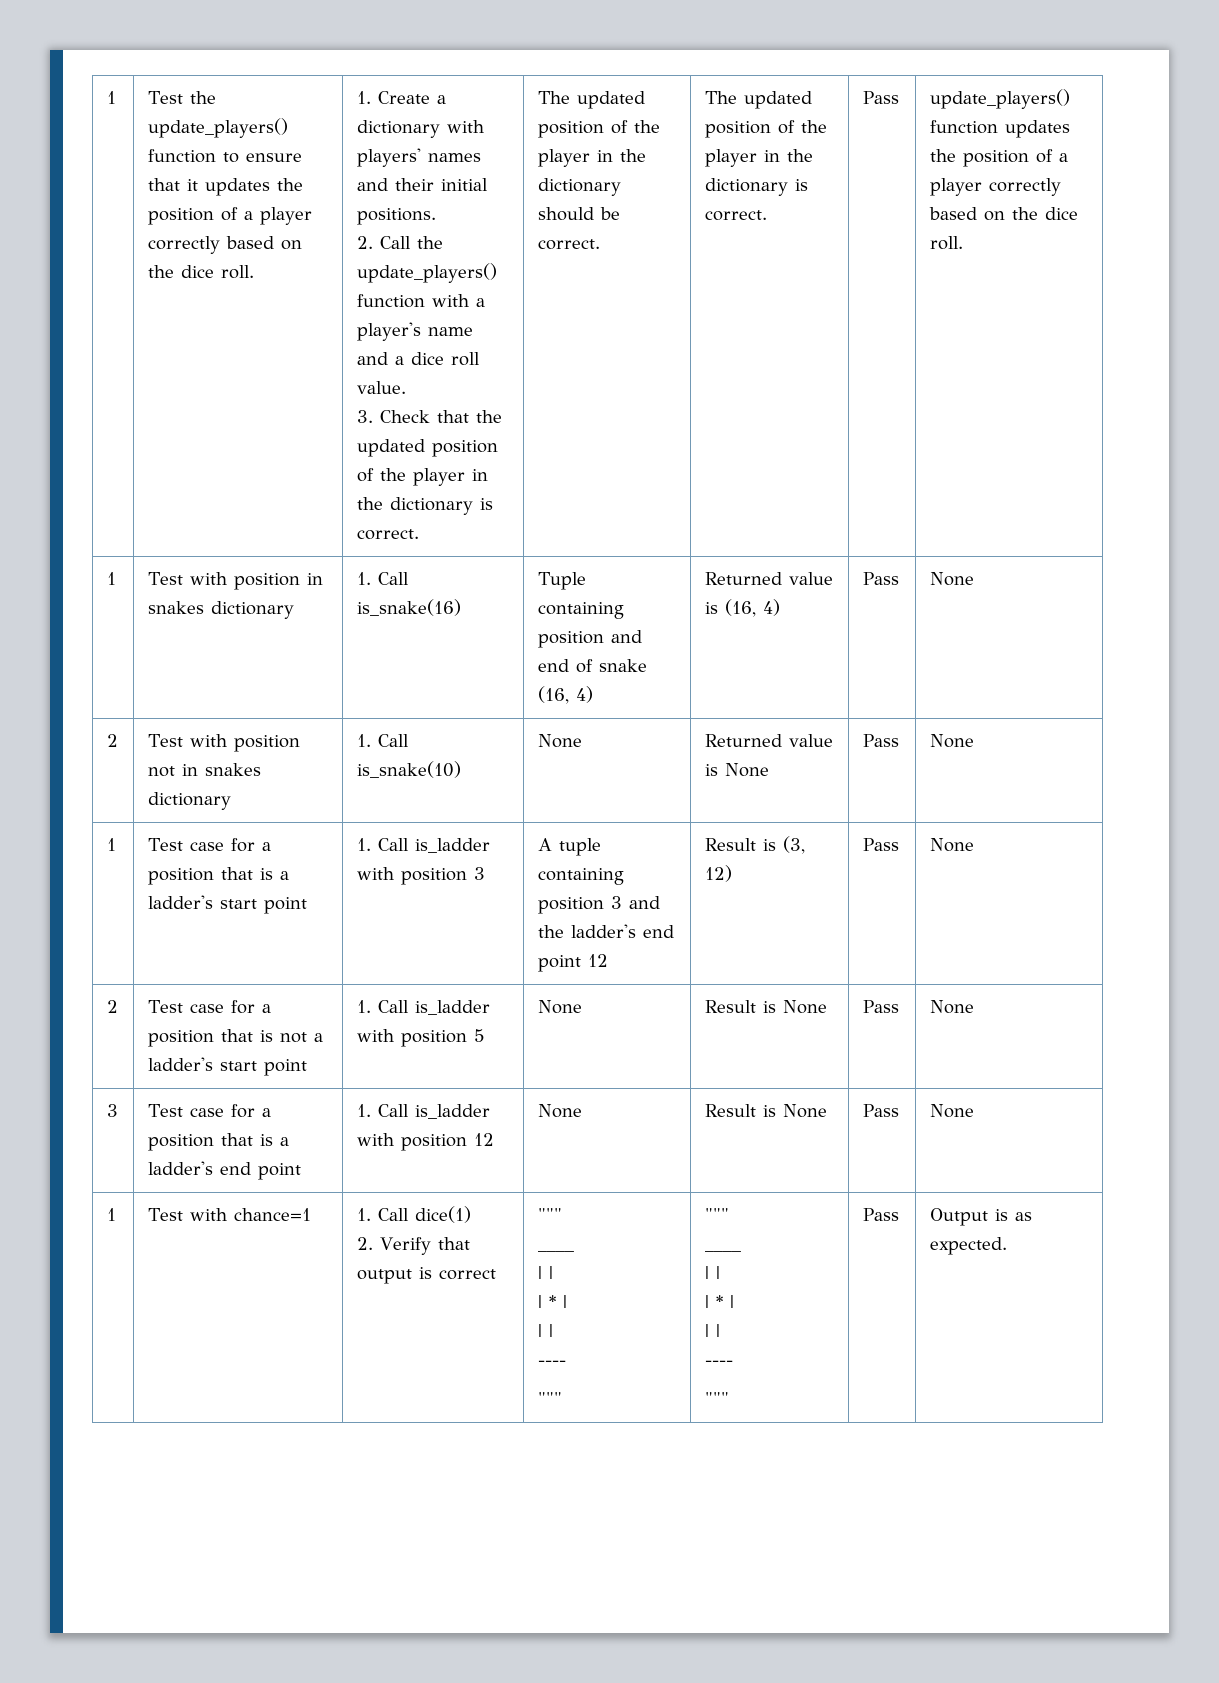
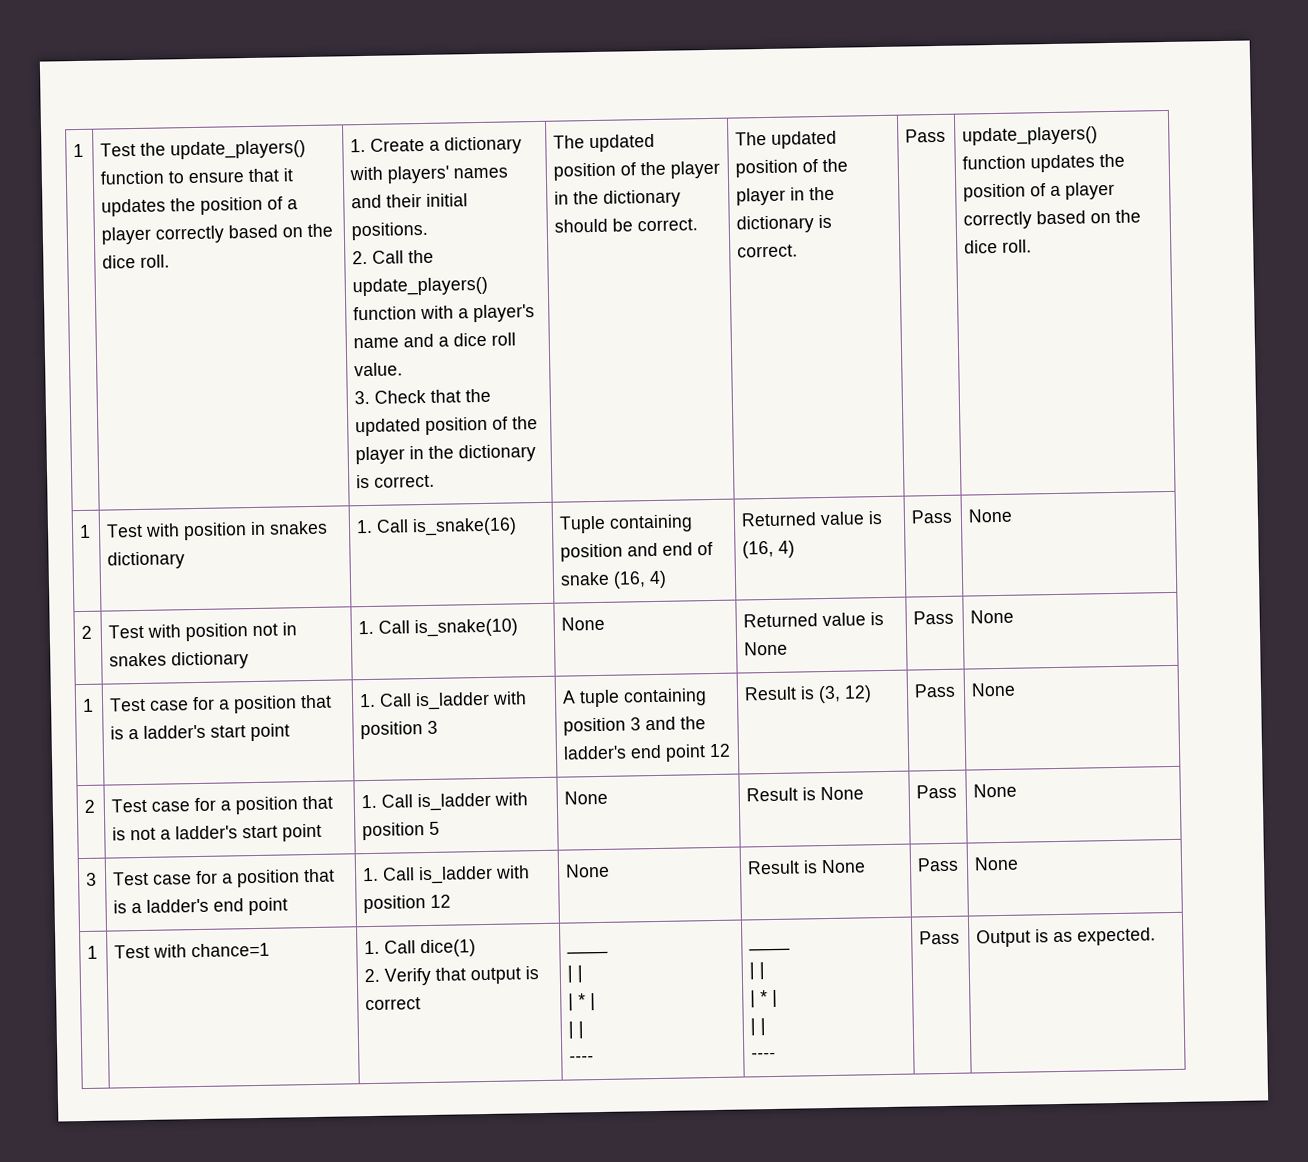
  1 | Test with chance=1 | 1. Call dice(1)
- 2. Verify that output is correct | """
- ____
+ 2. Verify that output is correct | ____
  | |
  | * |
  | |
- ----
- """ | """
- ____
+ ---- | ____
  | |
  | * |
  | |
- ----
- """ | Pass | Output is as expected.
+ ---- | Pass | Output is as expected.

